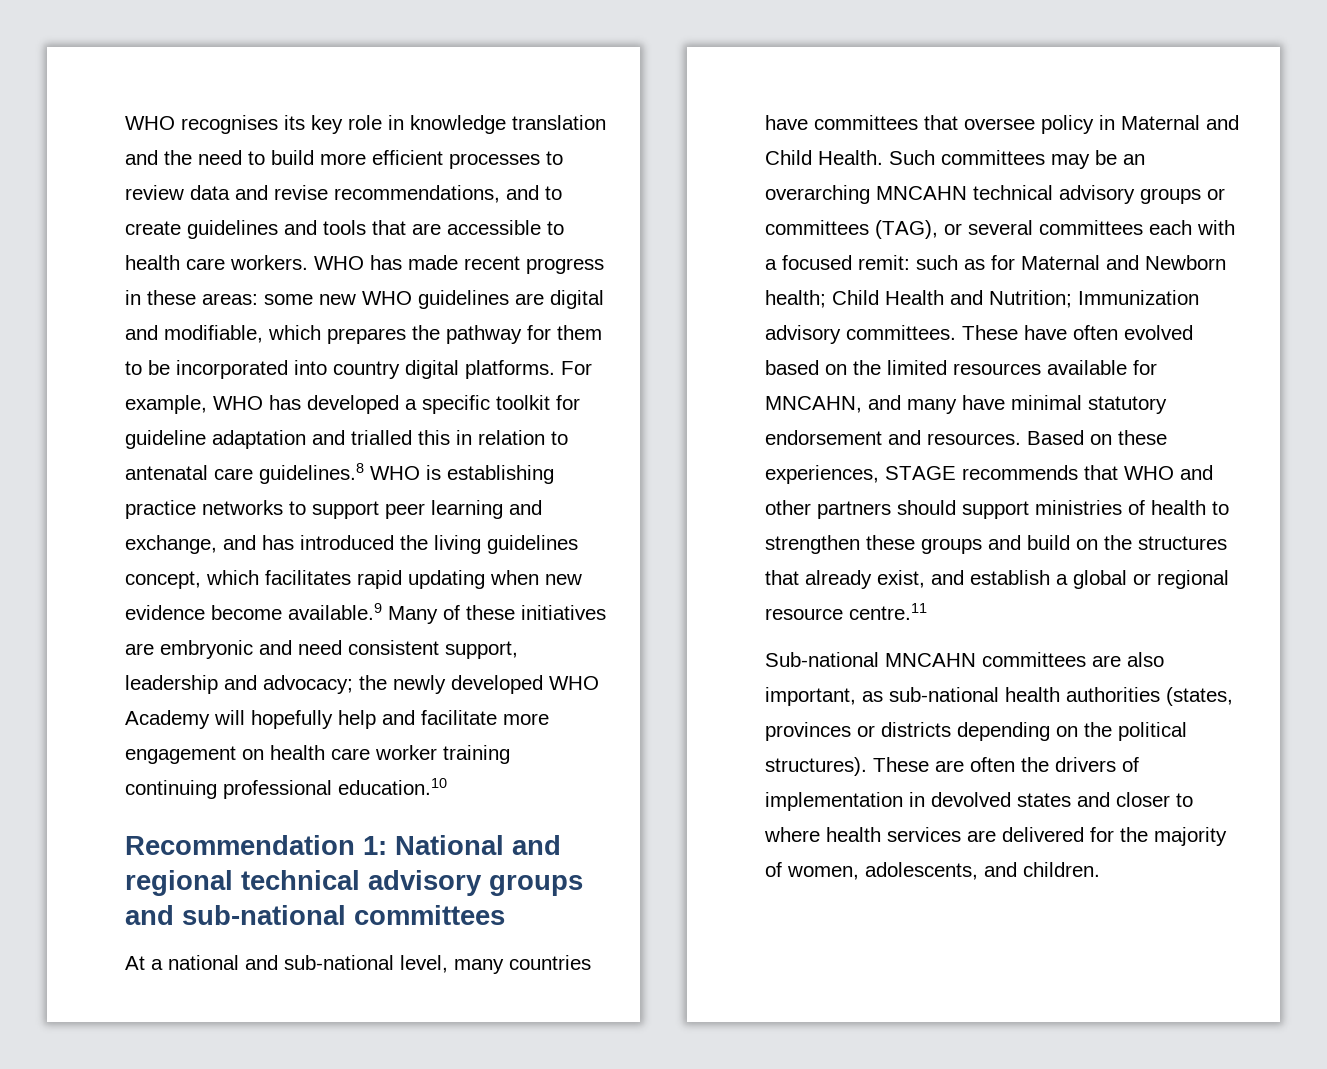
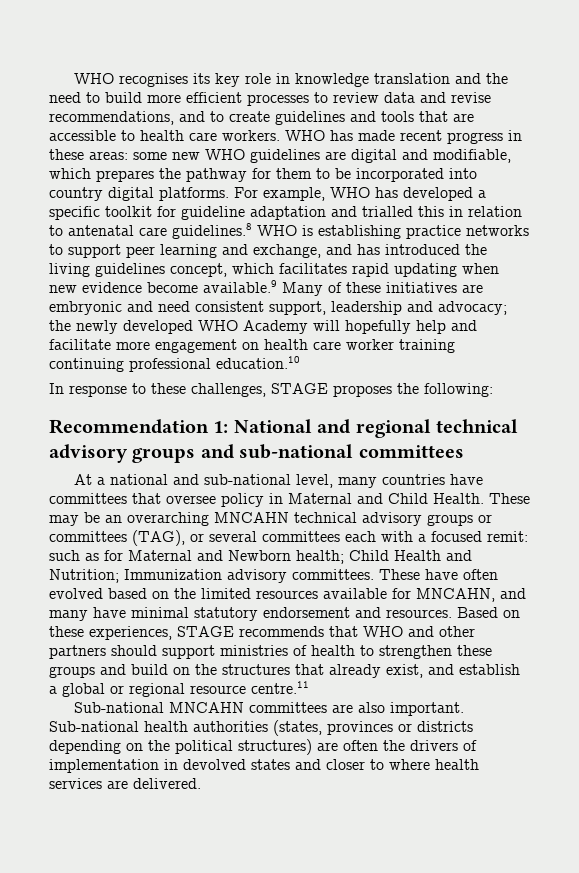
+ In response to these challenges, STAGE proposes the following:
- Such committees may be an overarching MNCAHN technical advisory groups or committees (TAG), or several committees each with a focused remit: such as for Maternal and Newborn health; Child Health and Nutrition; Immunization advisory committees.
+ These may be an overarching MNCAHN technical advisory groups or committees (TAG), or several committees each with a focused remit: such as for Maternal and Newborn health; Child Health and Nutrition; Immunization advisory committees.
- Sub-national MNCAHN committees are also important, as sub-national health authorities (states, provinces or districts depending on the political structures). These are often the drivers of implementation in devolved states and closer to where health services are delivered for the majority of women, adolescents, and children.
+ Sub-national MNCAHN committees are also important. Sub-national health authorities (states, provinces or districts depending on the political structures) are often the drivers of implementation in devolved states and closer to where health services are delivered.

